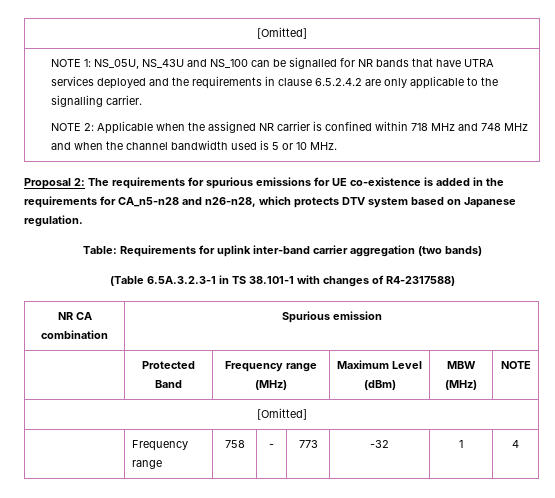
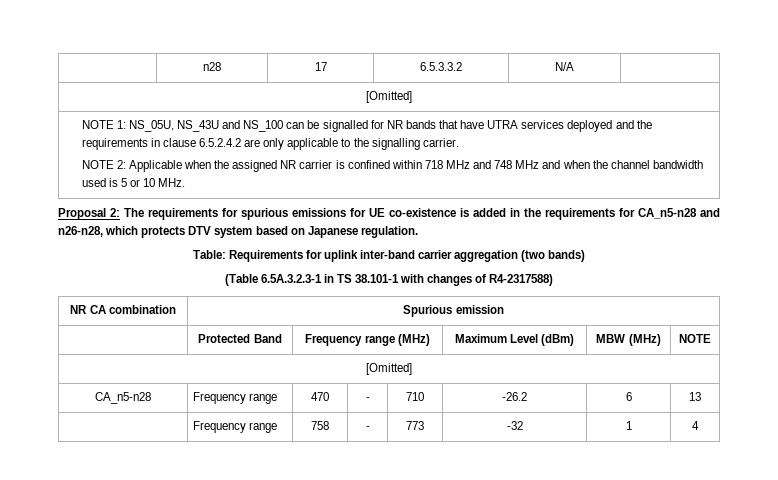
+ | n28 | 17 | 6.5.3.3.2 | N/A |
+ CA_n5-n28 | Frequency range | 470 | - | 710 | -26.2 | 6 | 13

